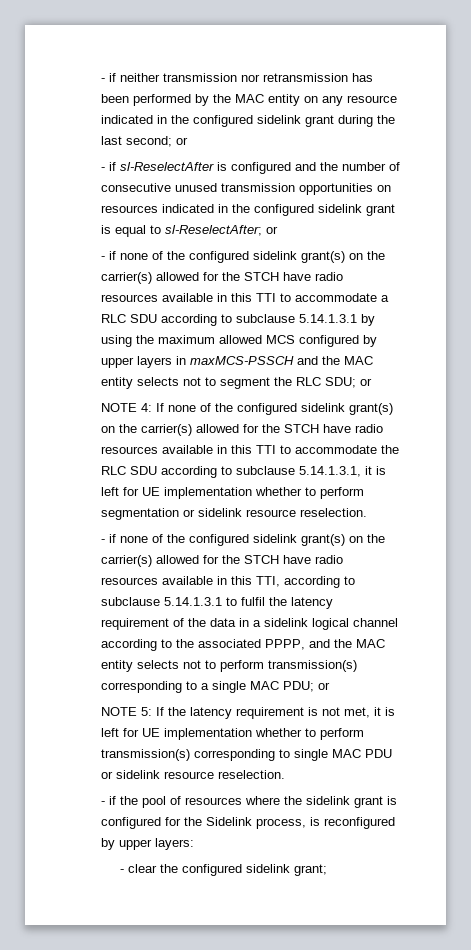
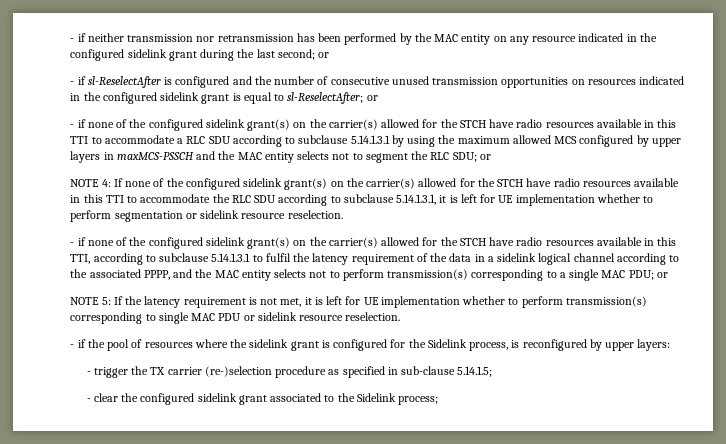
+ - trigger the TX carrier (re-)selection procedure as specified in sub-clause 5.14.1.5;
- - clear the configured sidelink grant;
+ - clear the configured sidelink grant associated to the Sidelink process;

